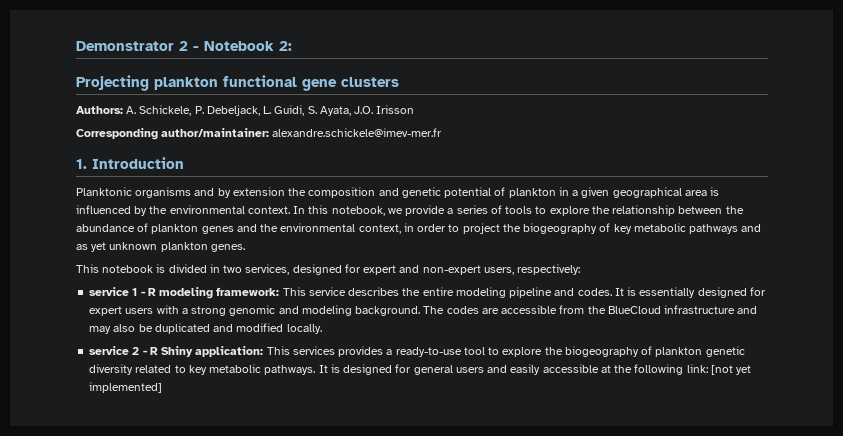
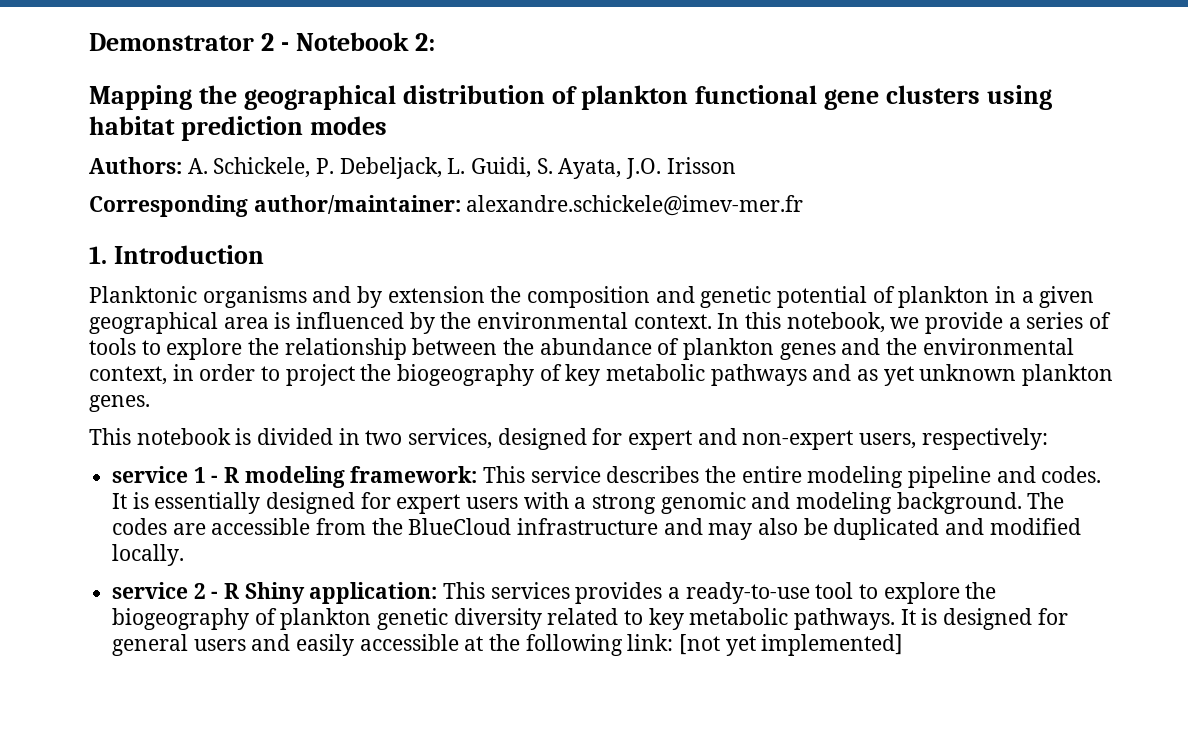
- Projecting plankton functional gene clusters
+ Mapping the geographical distribution of plankton functional gene clusters using habitat prediction modes

